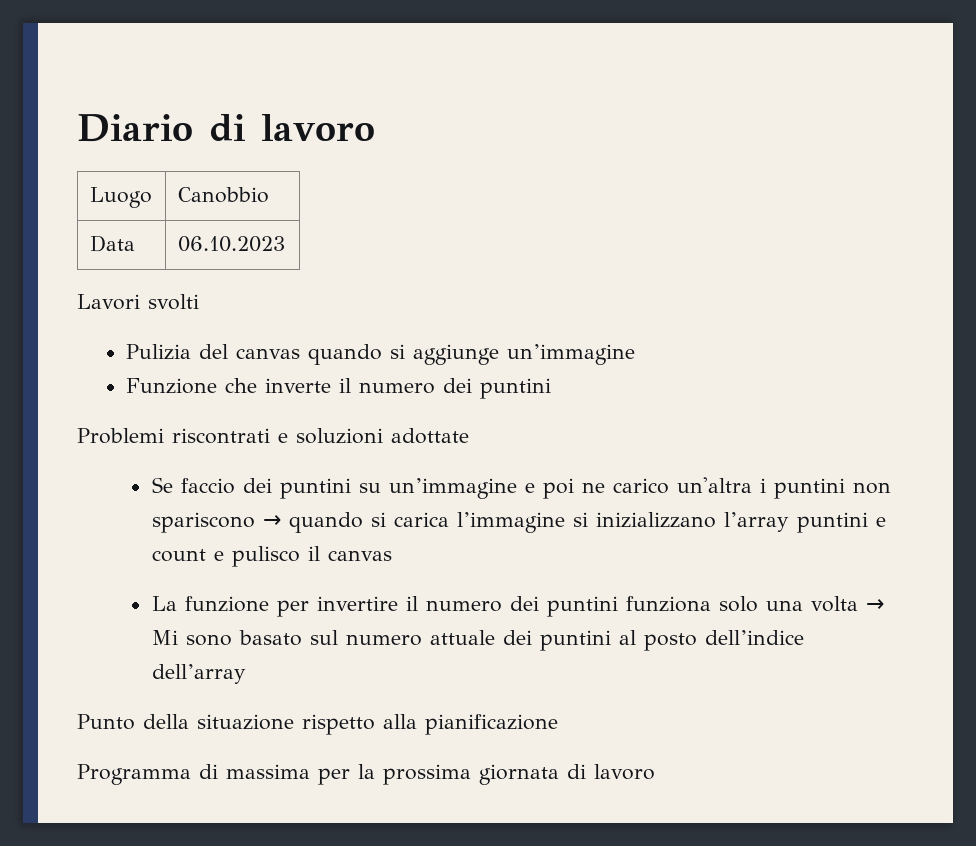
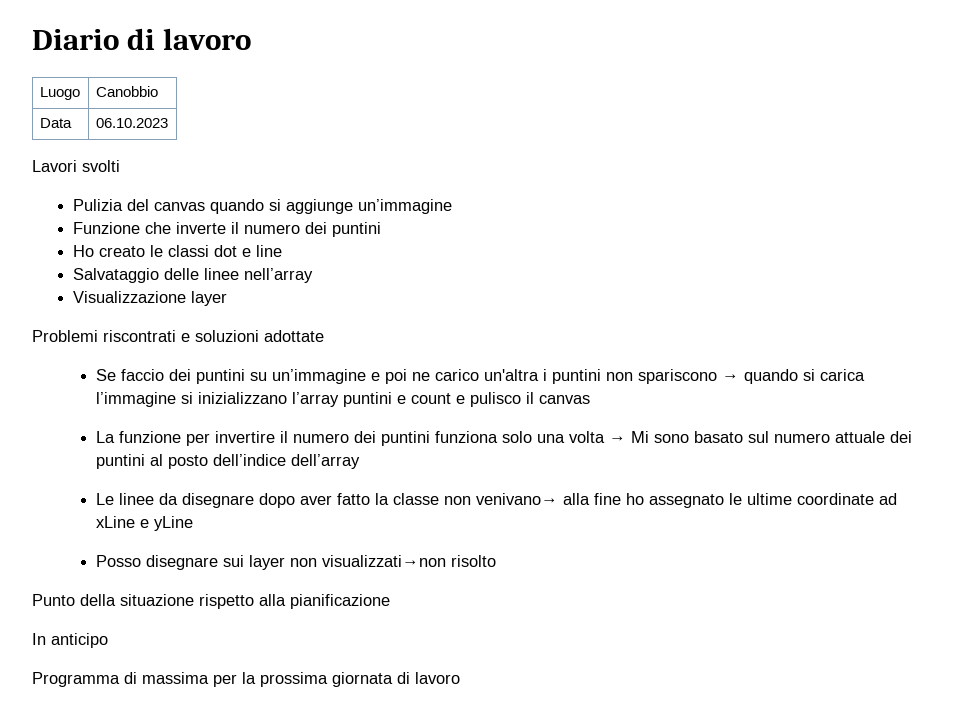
+ Ho creato le classi dot e line
+ Salvataggio delle linee nell’array
+ Visualizzazione layer
+ Le linee da disegnare dopo aver fatto la classe non venivano→ alla fine ho assegnato le ultime coordinate ad xLine e yLine
+ Posso disegnare sui layer non visualizzati→non risolto
+ In anticipo

